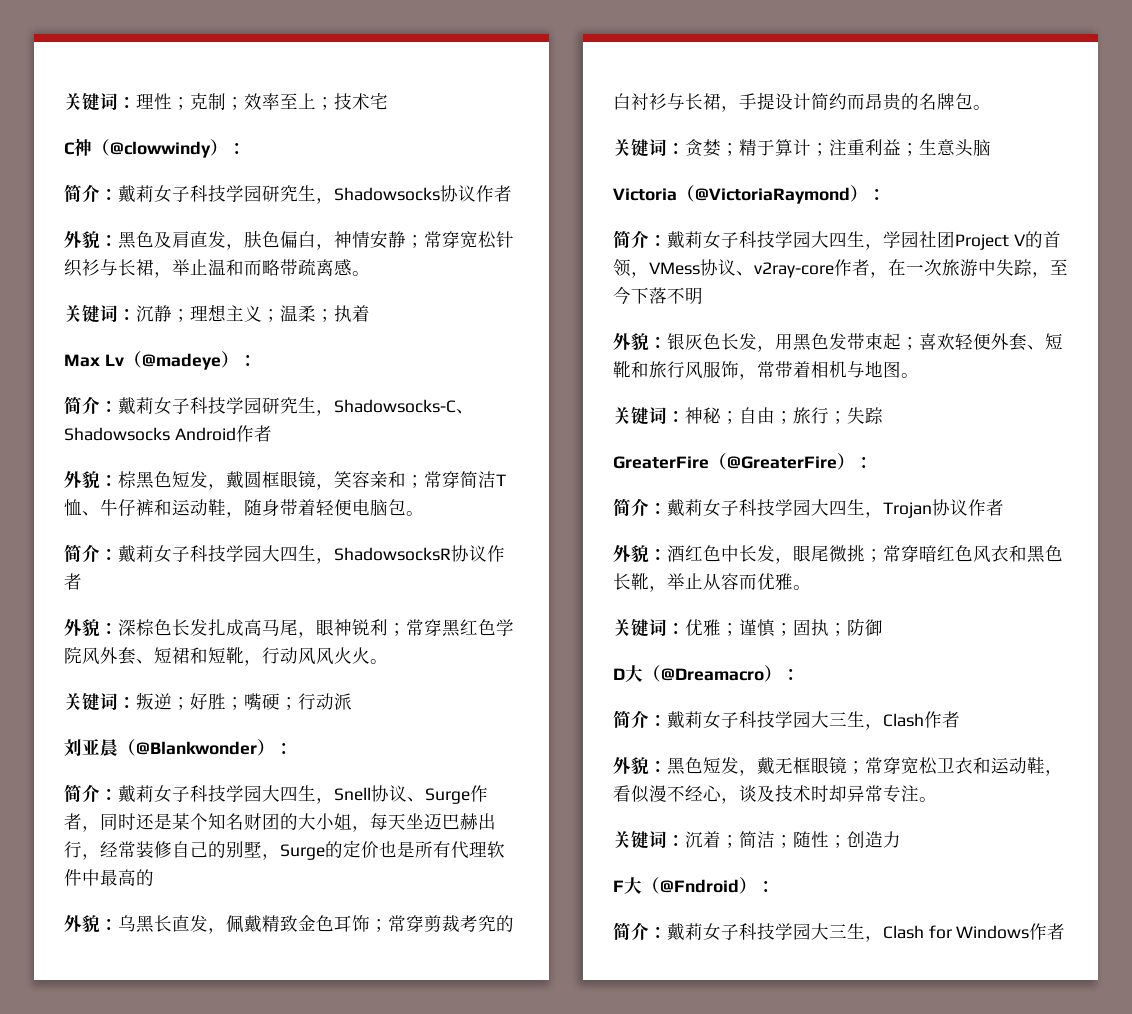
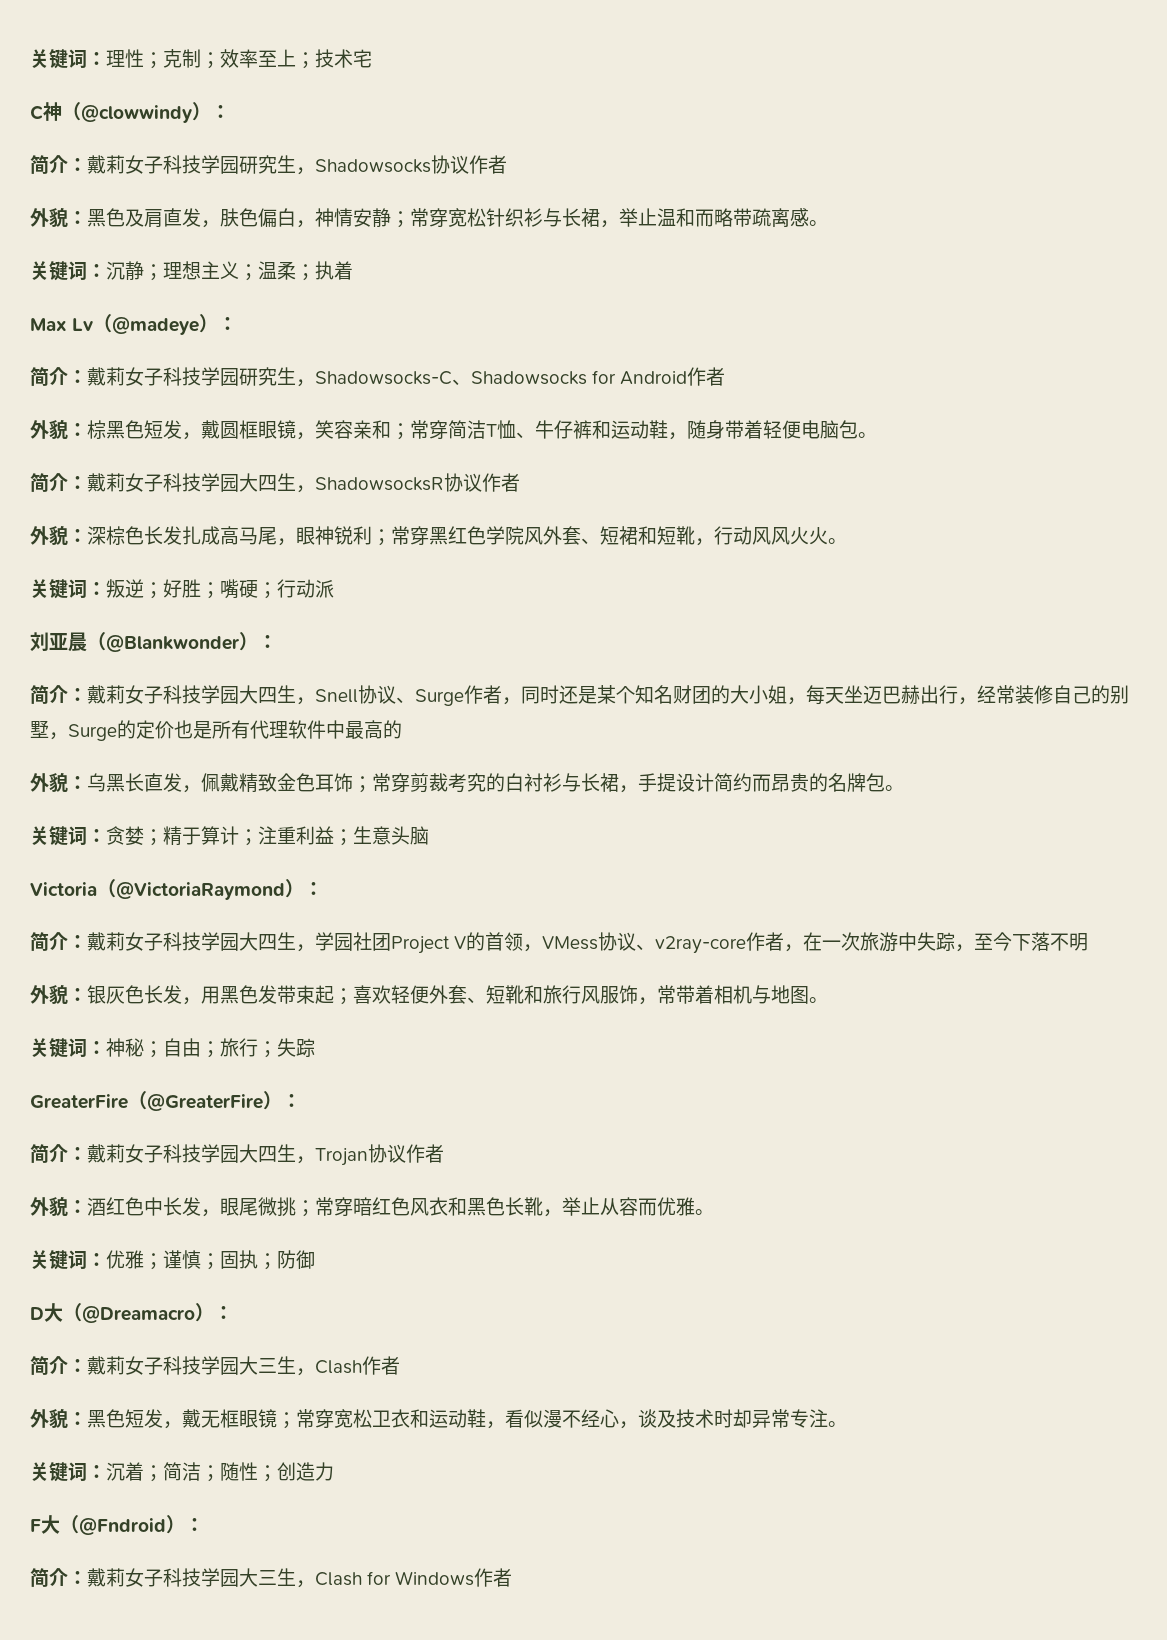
- 简介：戴莉女子科技学园研究生，Shadowsocks-C、Shadowsocks Android作者
+ 简介：戴莉女子科技学园研究生，Shadowsocks-C、Shadowsocks for Android作者

